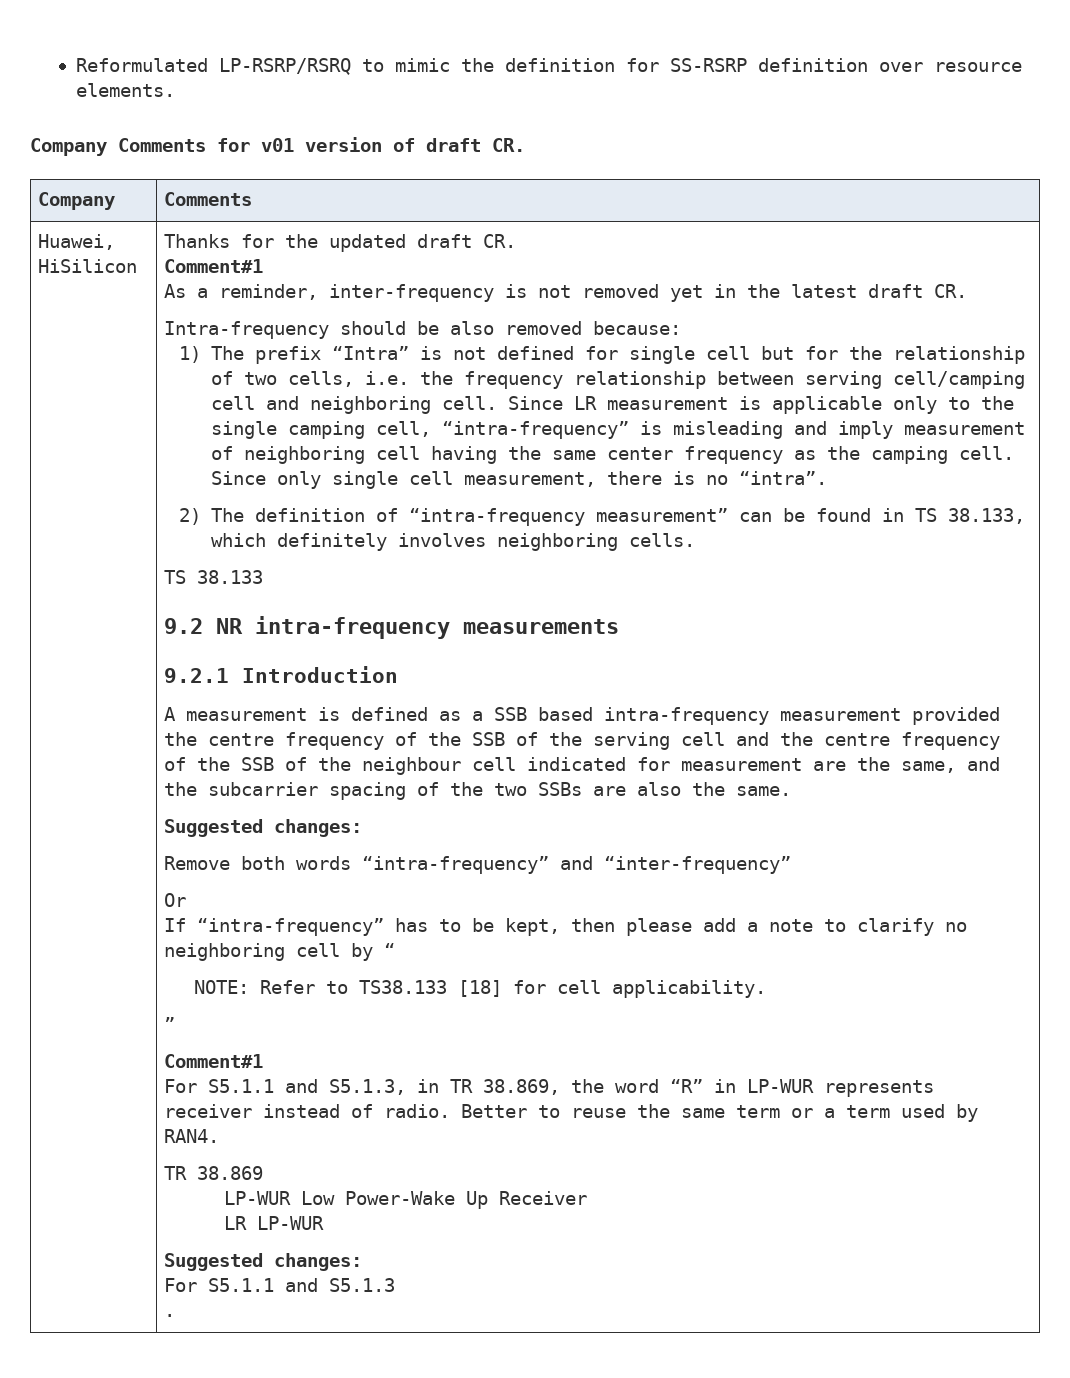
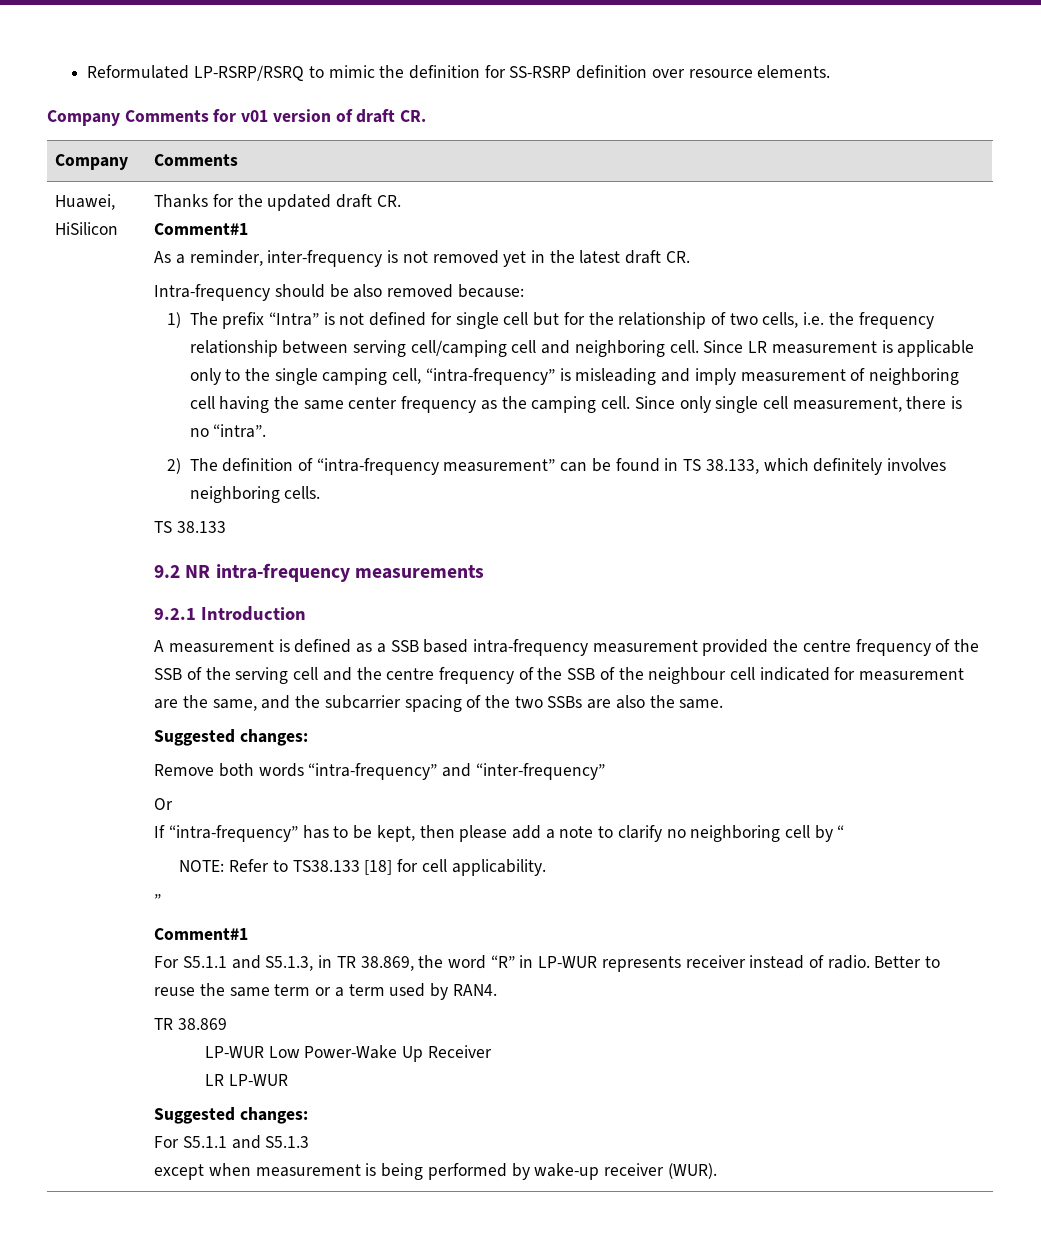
- .
+ except when measurement is being performed by wake-up receiver (WUR).

